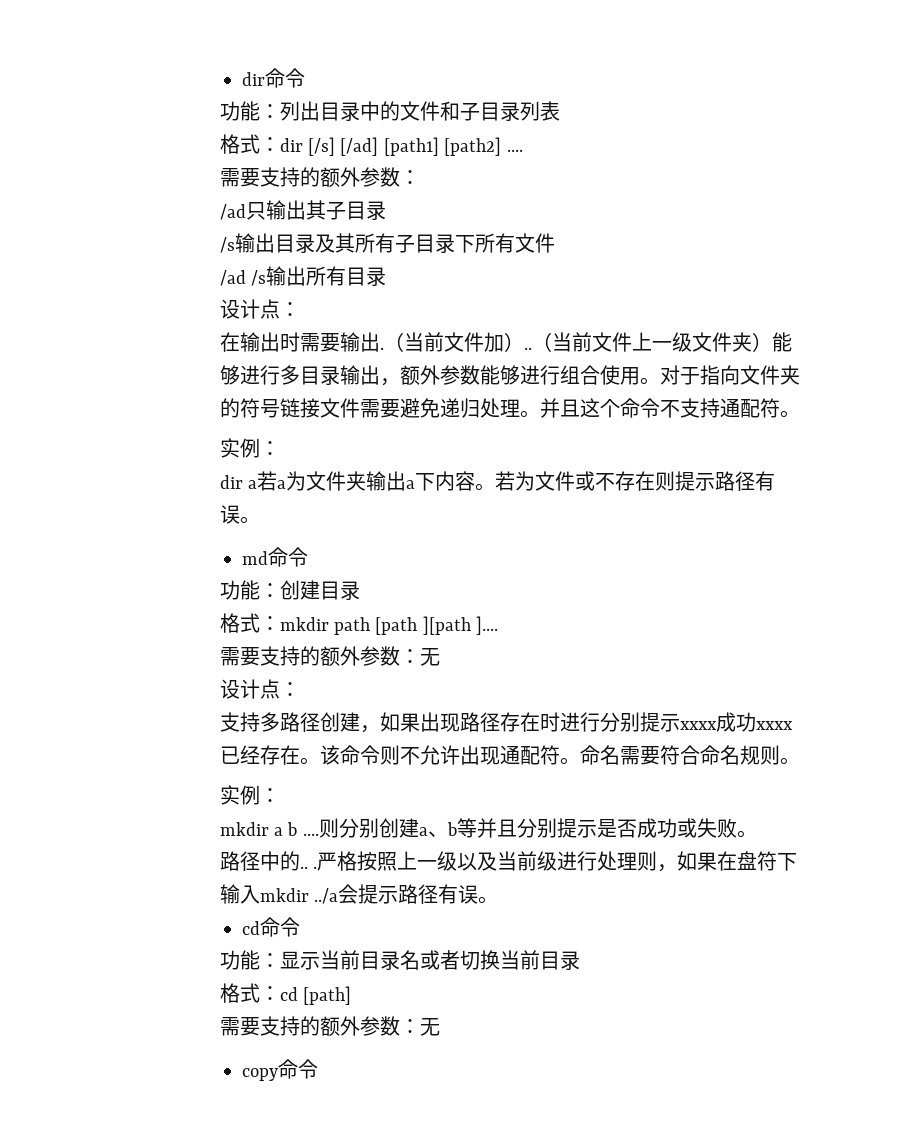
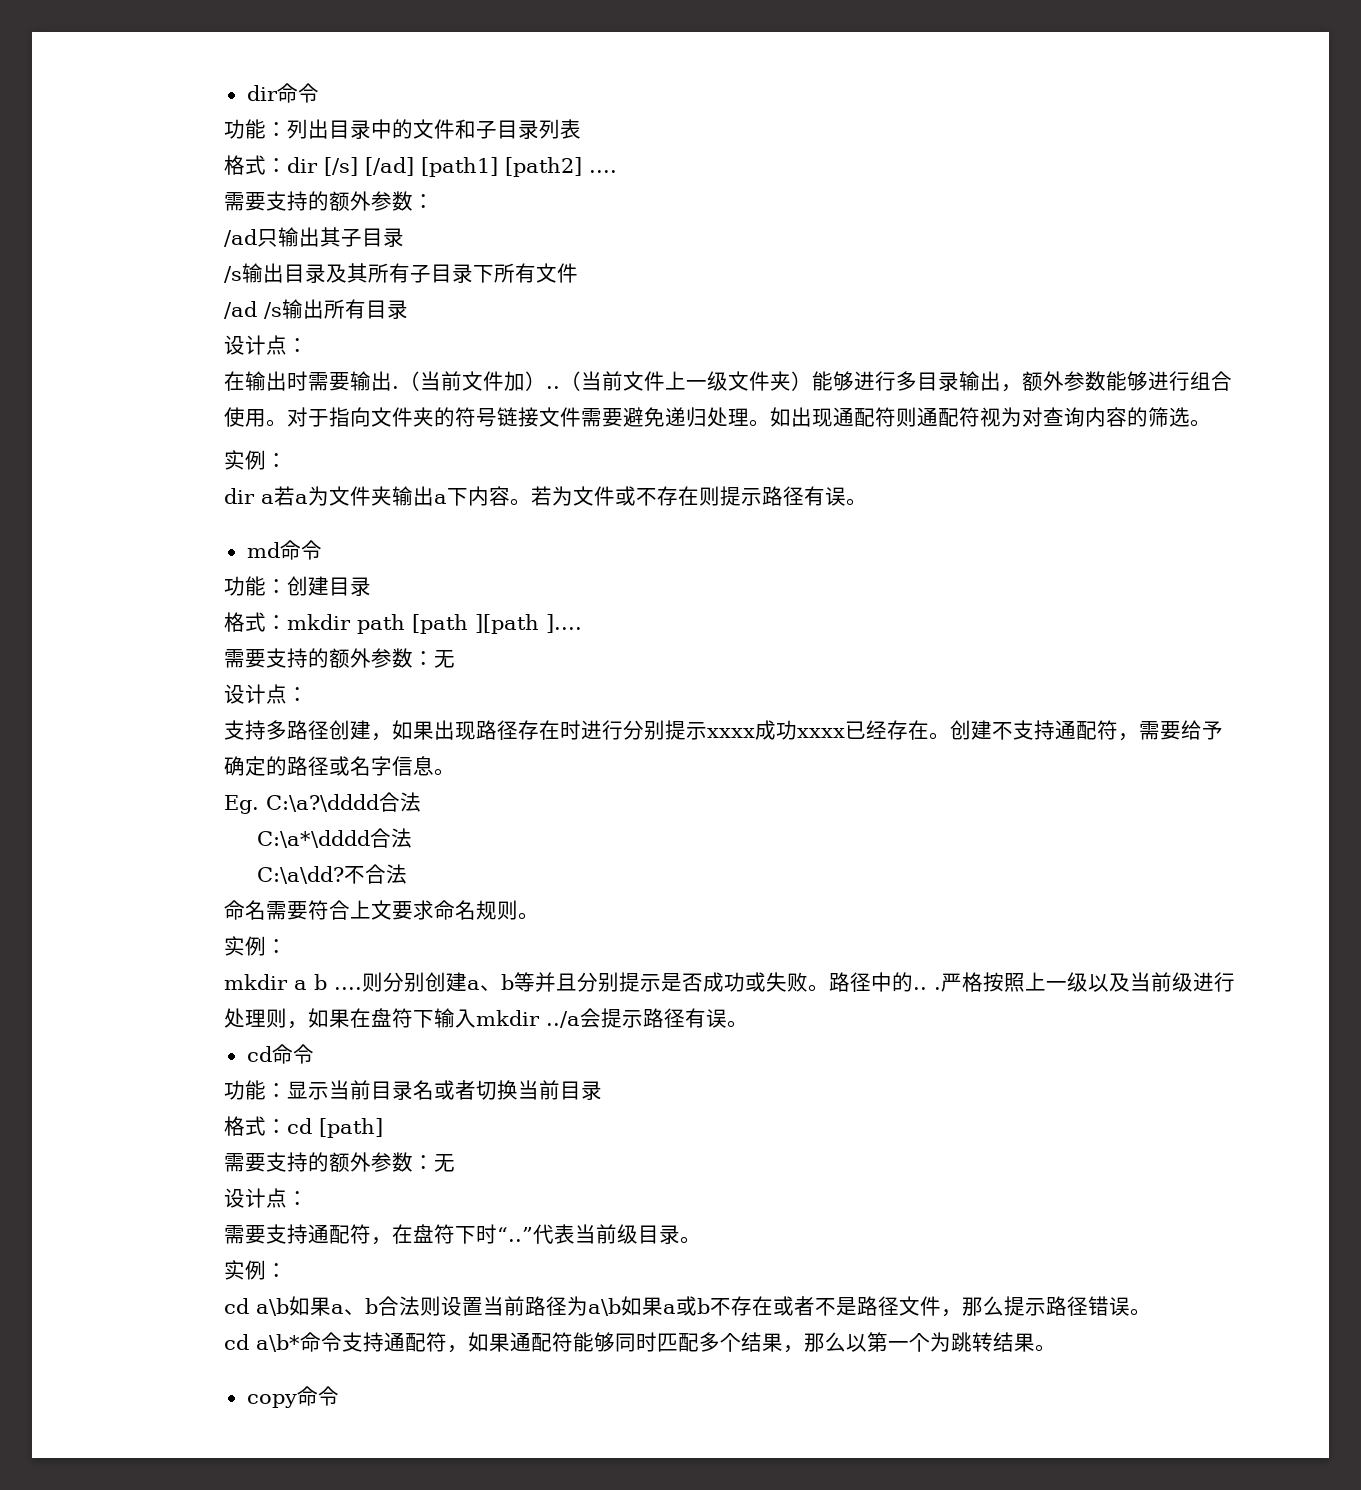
- 并且这个命令不支持通配符。
+ 如出现通配符则通配符视为对查询内容的筛选。
- 该命令则不允许出现通配符。命名需要符合命名规则。
+ 创建不支持通配符，需要给予确定的路径或名字信息。
+ Eg. C:\a?\dddd合法
+ C:\a*\dddd合法
+ C:\a\dd?不合法
+ 命名需要符合上文要求命名规则。
- 则分别创建a、b等并且分别提示是否成功或失败。
- 路径中的.. .
+ 则分别创建a、b等并且分别提示是否成功或失败。路径中的.. .
  格式：cd [path]
  需要支持的额外参数：无
+ 设计点：
+ 需要支持通配符，在盘符下时“..”代表当前级目录。
+ 实例：
+ cd a\b如果a、b合法则设置当前路径为a\b如果a或b不存在或者不是路径文件，那么提示路径错误。
+ cd a\b*命令支持通配符，如果通配符能够同时匹配多个结果，那么以第一个为跳转结果。

